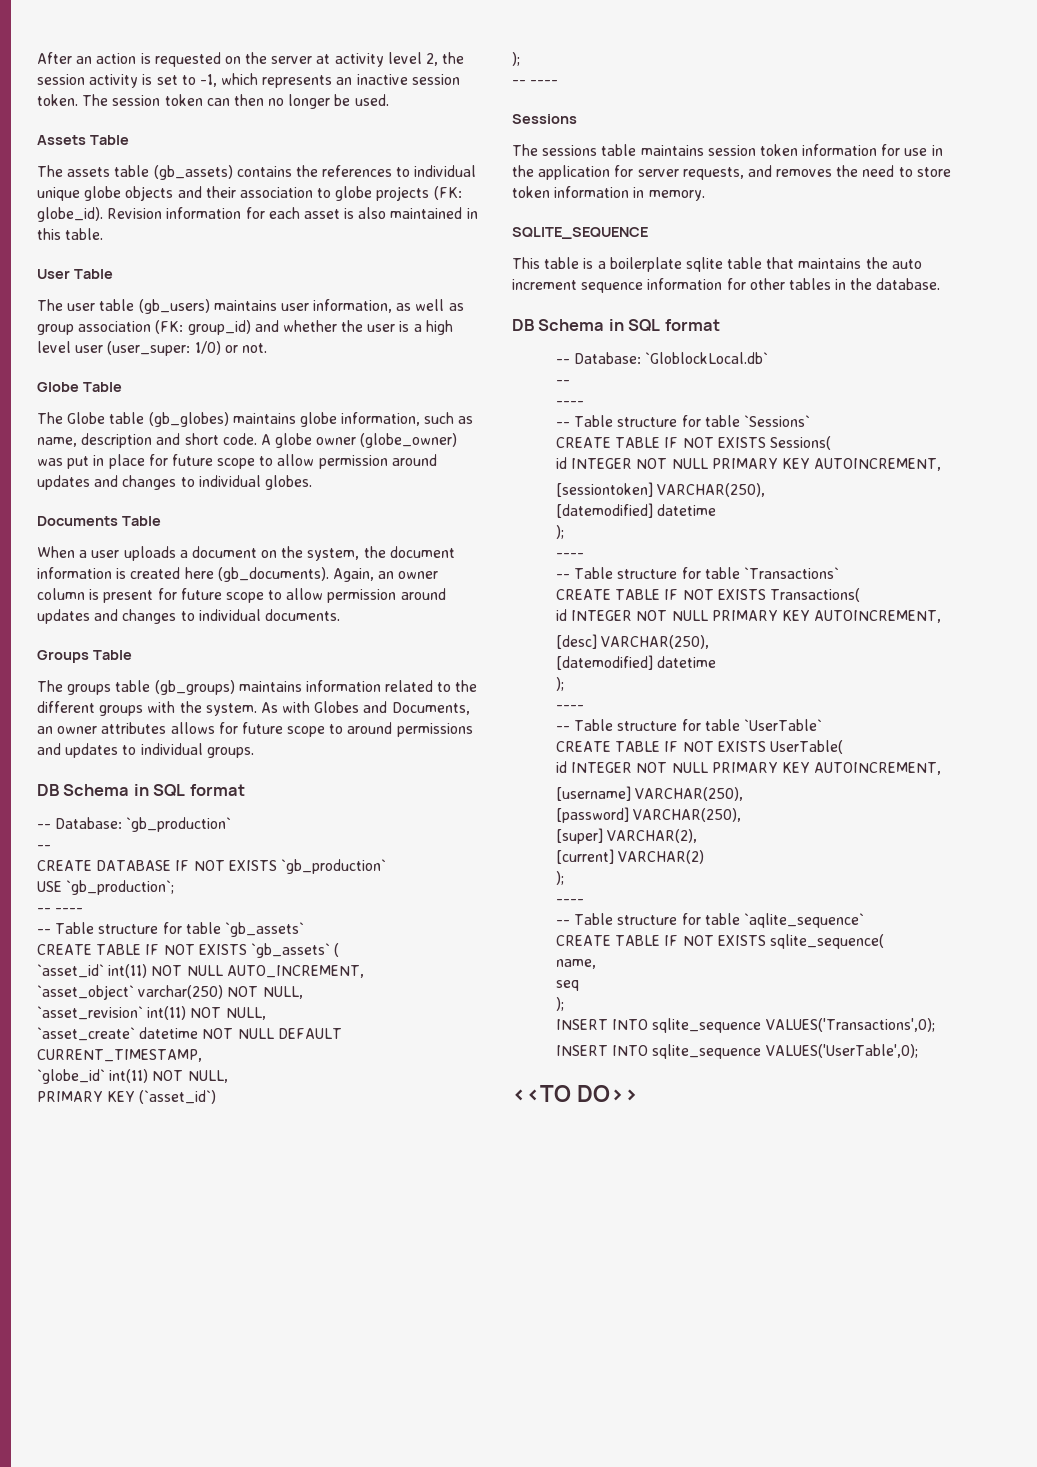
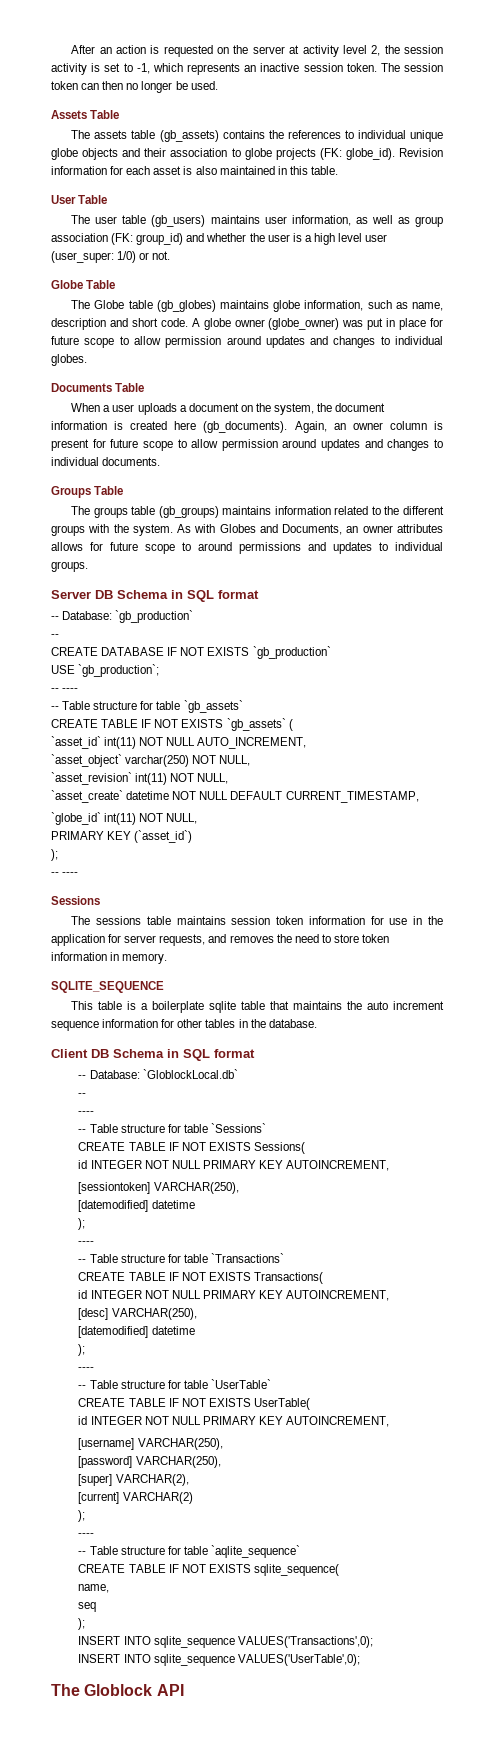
  As with Globes and Documents, an owner attributes allows for future scope to around permissions and updates to individual groups.
- DB Schema in SQL format
+ Server DB Schema in SQL format
  This table is a boilerplate sqlite table that maintains the auto increment sequence information for other tables in the database.
- DB Schema in SQL format
+ Client DB Schema in SQL format
- <<TO DO>>
+ The Globlock API

